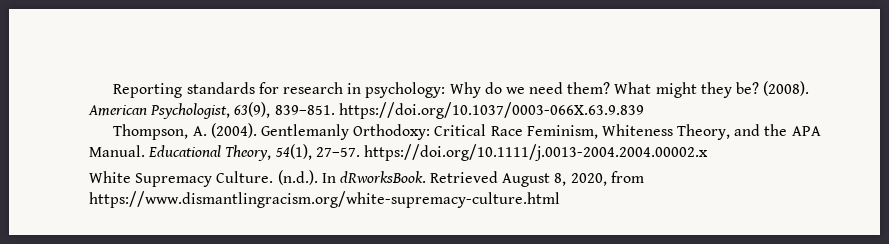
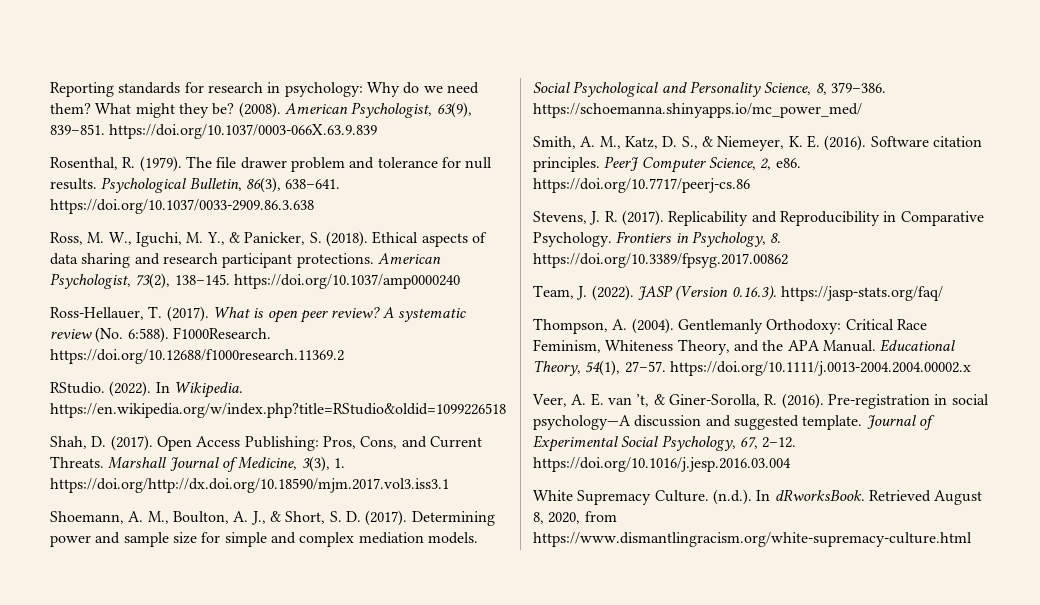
+ Rosenthal, R. (1979). The file drawer problem and tolerance for null results. Psychological Bulletin, 86(3), 638–641. https://doi.org/10.1037/0033-2909.86.3.638
+ Ross, M. W., Iguchi, M. Y., & Panicker, S. (2018). Ethical aspects of data sharing and research participant protections. American Psychologist, 73(2), 138–145. https://doi.org/10.1037/amp0000240
+ Ross-Hellauer, T. (2017). What is open peer review? A systematic review (No. 6:588). F1000Research. https://doi.org/10.12688/f1000research.11369.2
+ RStudio. (2022). In Wikipedia. https://en.wikipedia.org/w/index.php?title=RStudio&oldid=1099226518
+ Shah, D. (2017). Open Access Publishing: Pros, Cons, and Current Threats. Marshall Journal of Medicine, 3(3), 1. https://doi.org/http://dx.doi.org/10.18590/mjm.2017.vol3.iss3.1
+ Shoemann, A. M., Boulton, A. J., & Short, S. D. (2017). Determining power and sample size for simple and complex mediation models. Social Psychological and Personality Science, 8, 379–386. https://schoemanna.shinyapps.io/mc_power_med/
+ Smith, A. M., Katz, D. S., & Niemeyer, K. E. (2016). Software citation principles. PeerJ Computer Science, 2, e86. https://doi.org/10.7717/peerj-cs.86
+ Stevens, J. R. (2017). Replicability and Reproducibility in Comparative Psychology. Frontiers in Psychology, 8. https://doi.org/10.3389/fpsyg.2017.00862
+ Team, J. (2022). JASP (Version 0.16.3). https://jasp-stats.org/faq/
+ Veer, A. E. van ’t, & Giner-Sorolla, R. (2016). Pre-registration in social psychology—A discussion and suggested template. Journal of Experimental Social Psychology, 67, 2–12. https://doi.org/10.1016/j.jesp.2016.03.004

